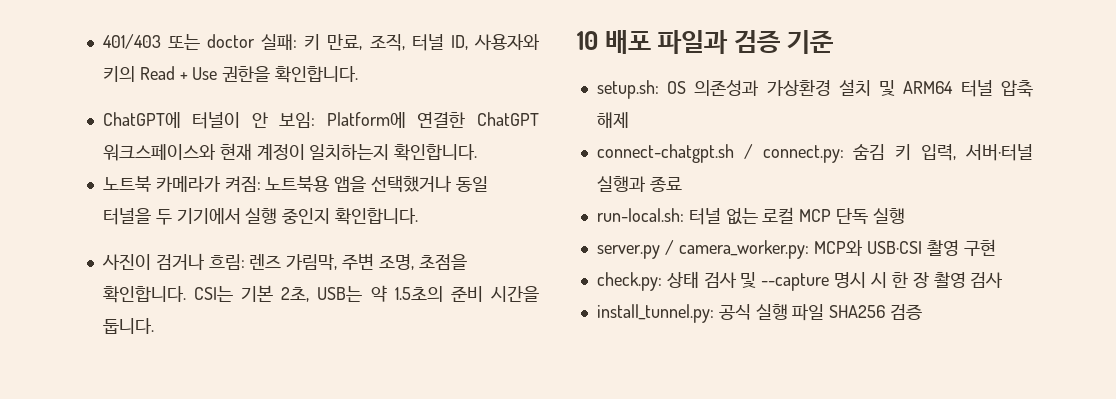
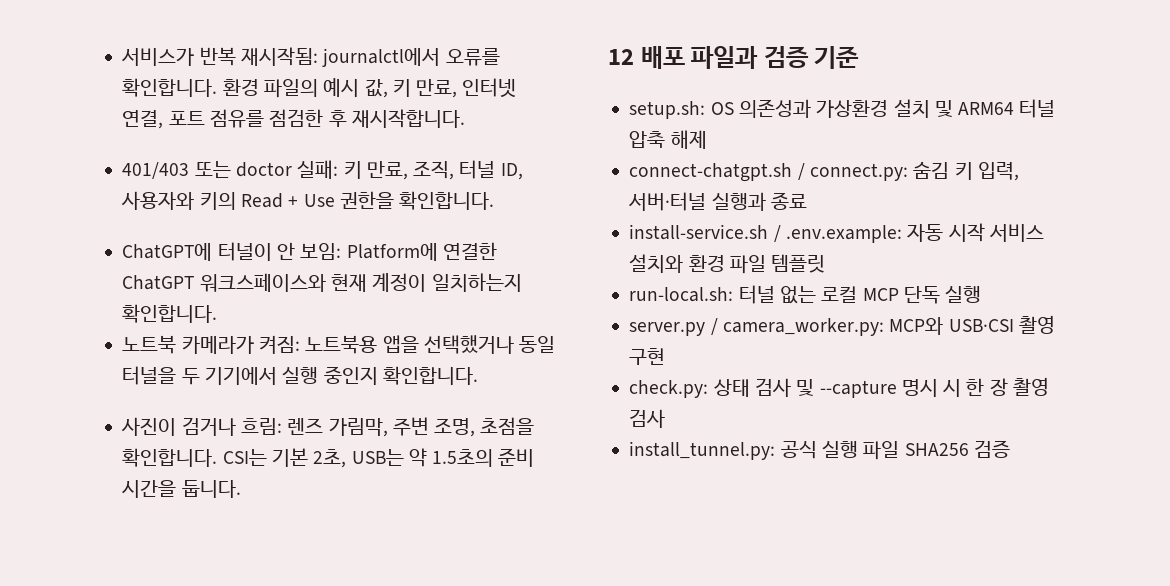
+ 서비스가 반복 재시작됨: journalctl에서 오류를 확인합니다. 환경 파일의 예시 값, 키 만료, 인터넷 연결, 포트 점유를 점검한 후 재시작합니다.
- 10 배포 파일과 검증 기준
+ 12 배포 파일과 검증 기준
+ install-service.sh / .env.example: 자동 시작 서비스 설치와 환경 파일 템플릿

